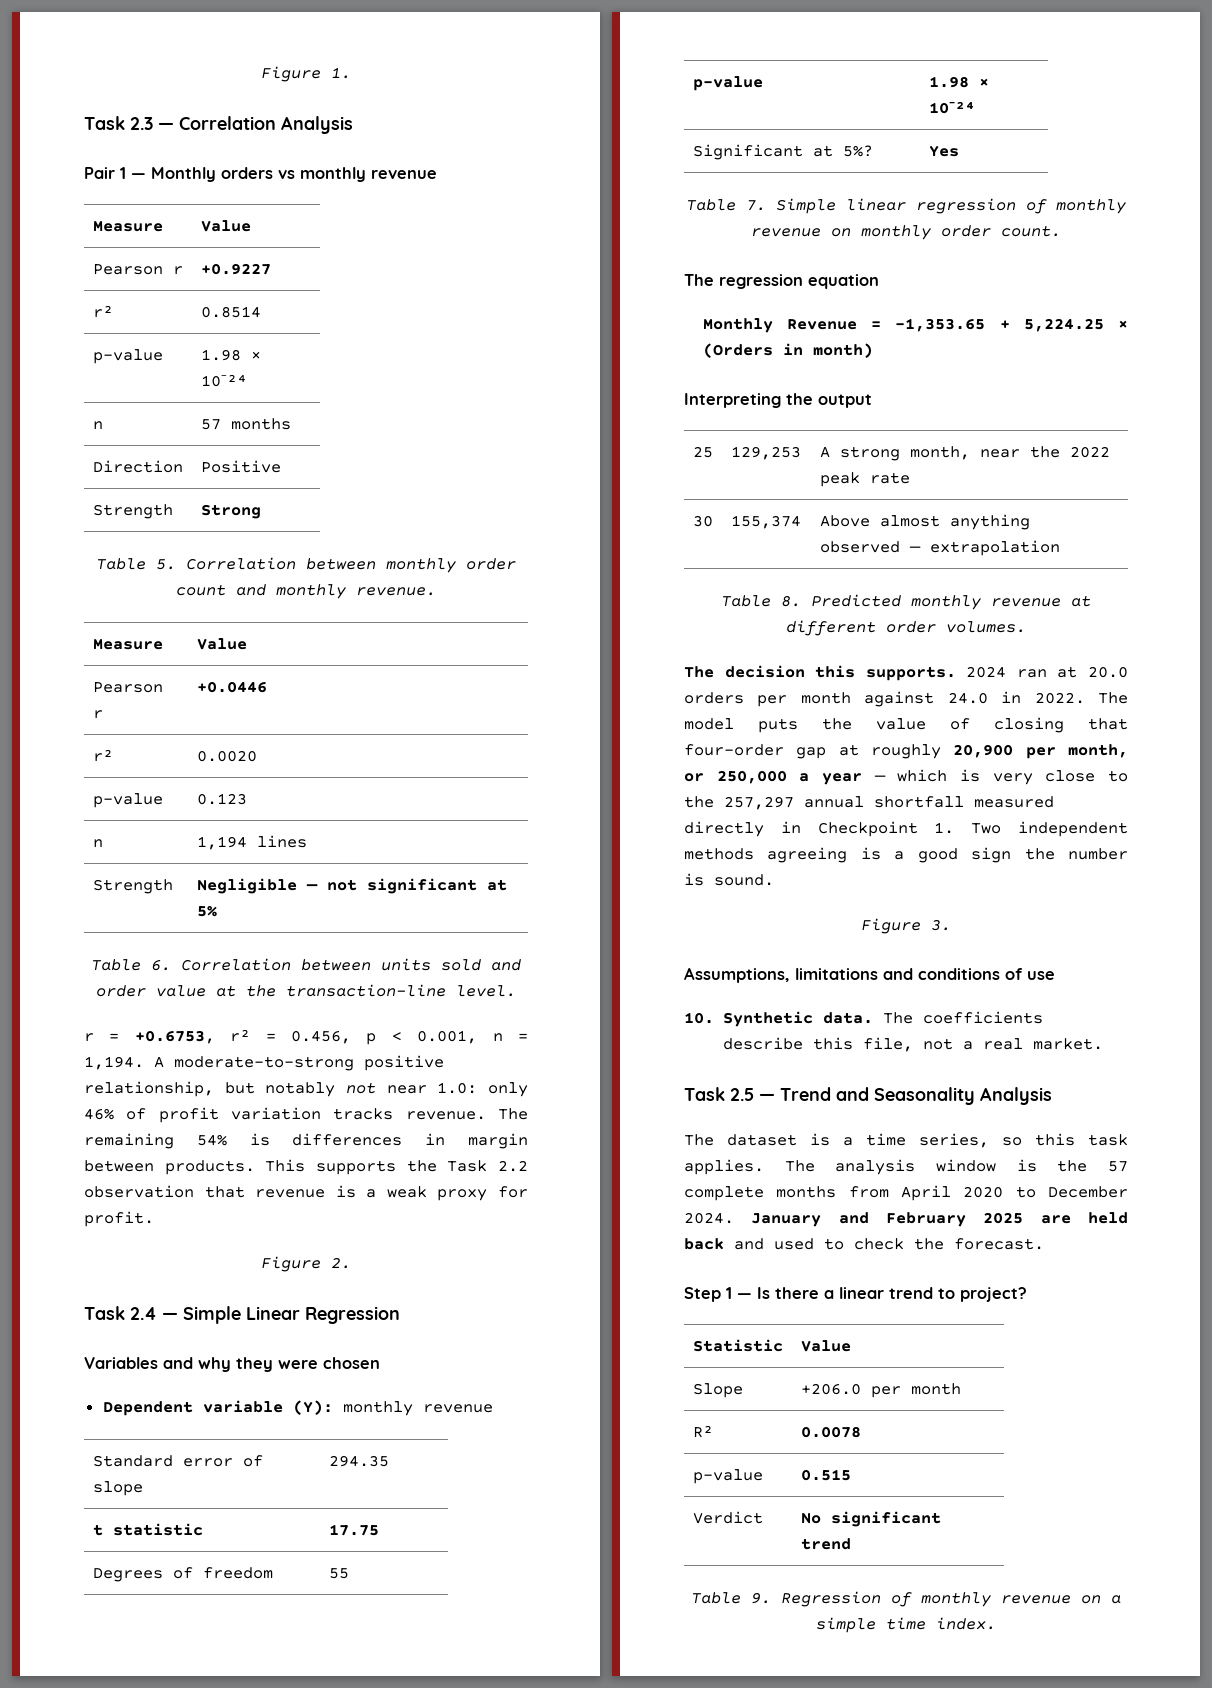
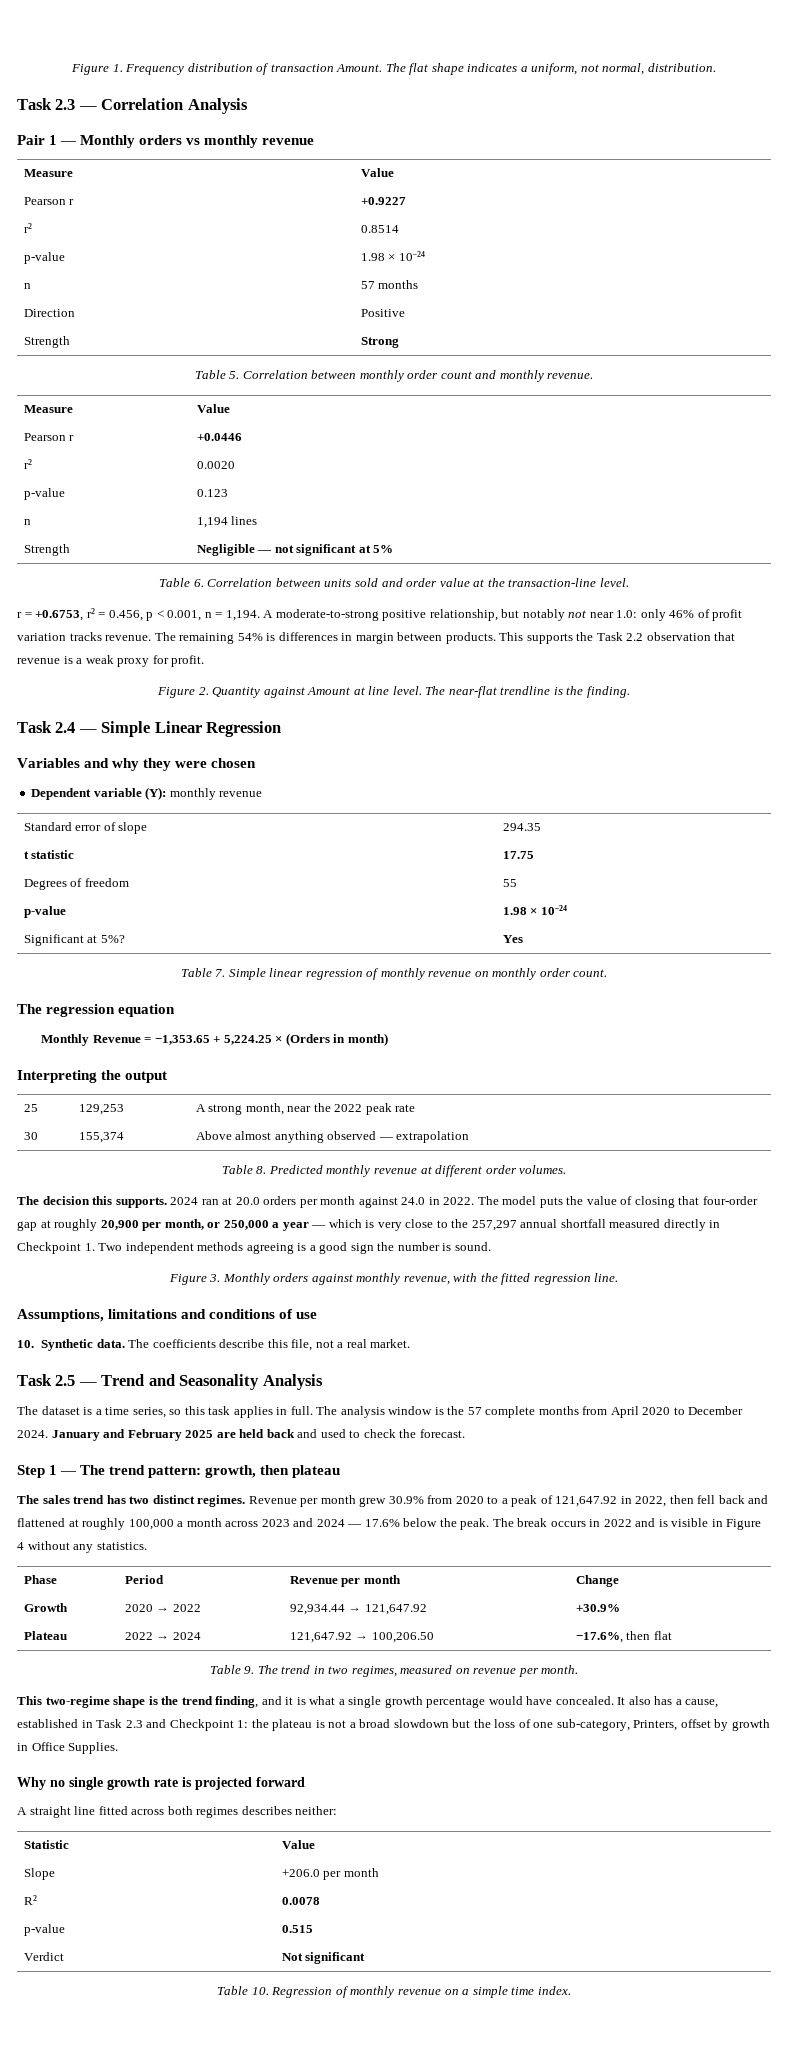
- Figure 1.
+ Figure 1. Frequency distribution of transaction Amount. The flat shape indicates a uniform, not normal, distribution.
- Figure 2.
+ Figure 2. Quantity against Amount at line level. The near-flat trendline is the finding.
- Figure 3.
+ Figure 3. Monthly orders against monthly revenue, with the fitted regression line.
- The dataset is a time series, so this task applies.
+ The dataset is a time series, so this task applies in full.
- Step 1 — Is there a linear trend to project?
+ Step 1 — The trend pattern: growth, then plateau
+ The sales trend has two distinct regimes. Revenue per month grew 30.9% from 2020 to a peak of 121,647.92 in 2022, then fell back and flattened at roughly 100,000 a month across 2023 and 2024 — 17.6% below the peak. The break occurs in 2022 and is visible in Figure 4 without any statistics.
+ Phase | Period | Revenue per month | Change
+ Growth | 2020 → 2022 | 92,934.44 → 121,647.92 | +30.9%
+ Plateau | 2022 → 2024 | 121,647.92 → 100,206.50 | −17.6%, then flat
+ Table 9. The trend in two regimes, measured on revenue per month.
+ This two-regime shape is the trend finding, and it is what a single growth percentage would have concealed. It also has a cause, established in Task 2.3 and Checkpoint 1: the plateau is not a broad slowdown but the loss of one sub-category, Printers, offset by growth in Office Supplies.
+ Why no single growth rate is projected forward
+ A straight line fitted across both regimes describes neither:
- Verdict | No significant trend
- Table 9. Regression of monthly revenue on a simple time index.
+ Verdict | Not significant
+ Table 10. Regression of monthly revenue on a simple time index.

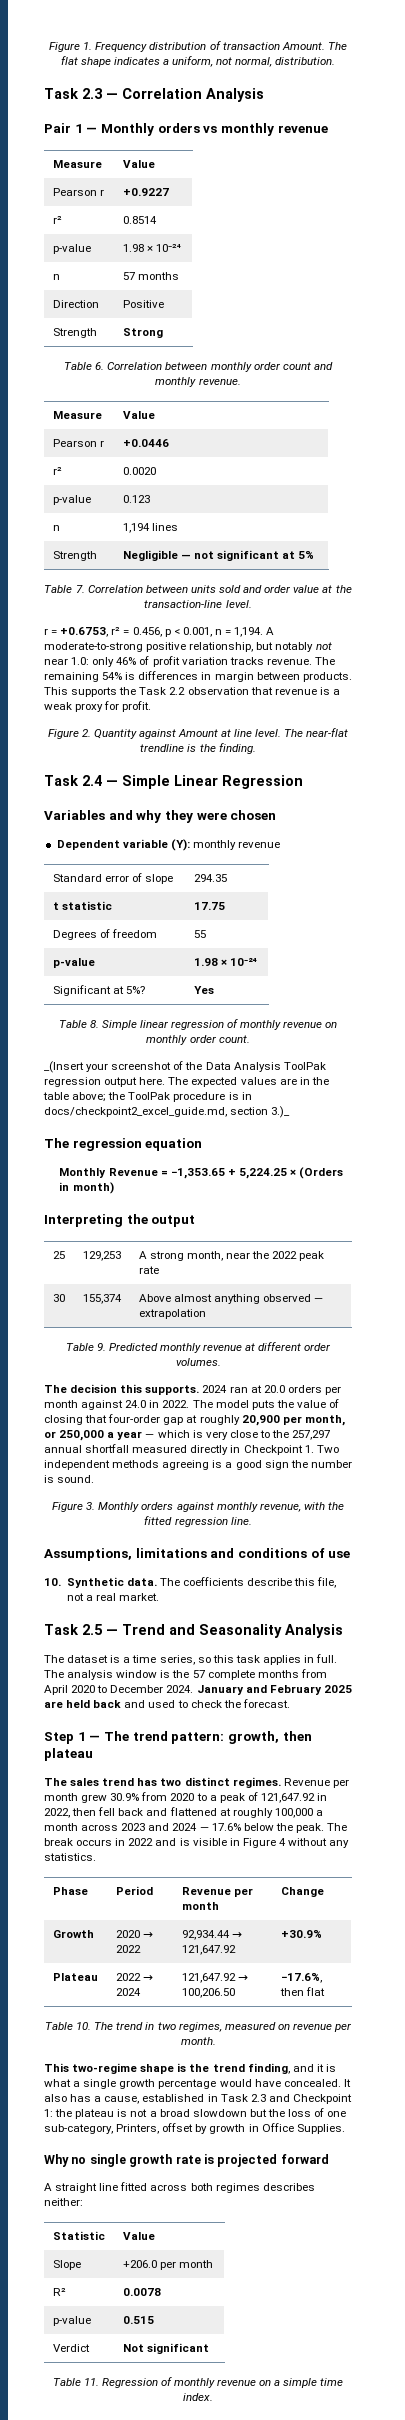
- Table 5. Correlation between monthly order count and monthly revenue.
+ Table 6. Correlation between monthly order count and monthly revenue.
- Table 6. Correlation between units sold and order value at the transaction-line level.
+ Table 7. Correlation between units sold and order value at the transaction-line level.
- Table 7. Simple linear regression of monthly revenue on monthly order count.
+ Table 8. Simple linear regression of monthly revenue on monthly order count.
+ _(Insert your screenshot of the Data Analysis ToolPak regression output here. The expected values are in the table above; the ToolPak procedure is in docs/checkpoint2_excel_guide.md, section 3.)_
- Table 8. Predicted monthly revenue at different order volumes.
+ Table 9. Predicted monthly revenue at different order volumes.
- Table 9. The trend in two regimes, measured on revenue per month.
+ Table 10. The trend in two regimes, measured on revenue per month.
- Table 10. Regression of monthly revenue on a simple time index.
+ Table 11. Regression of monthly revenue on a simple time index.

